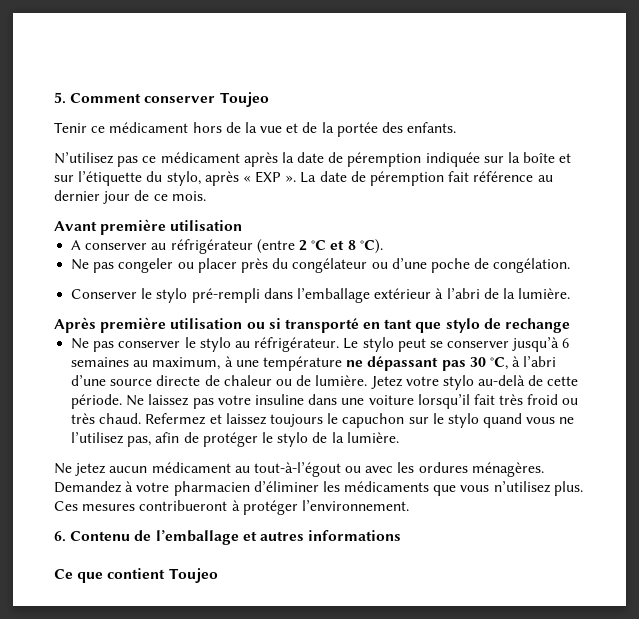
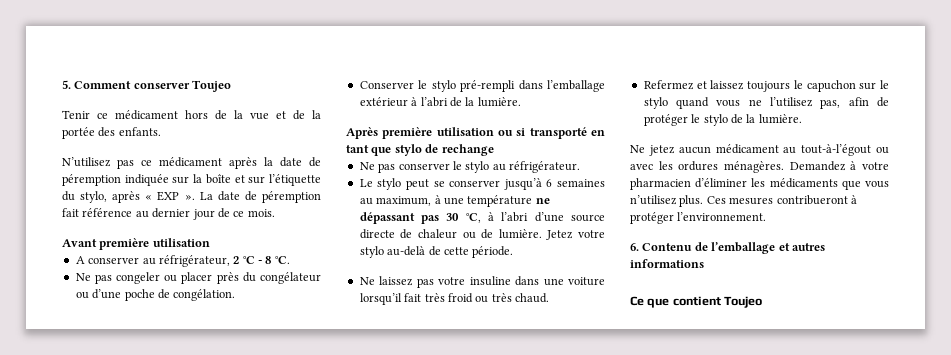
- A conserver au réfrigérateur (entre 2 °C et 8 °C).
+ A conserver au réfrigérateur, 2 °C - 8 °C.
- Ne pas conserver le stylo au réfrigérateur. Le stylo peut se conserver jusqu’à 6 semaines au maximum, à une température ne dépassant pas 30 °C, à l’abri d’une source directe de chaleur ou de lumière.
+ Ne pas conserver le stylo au réfrigérateur.
+ Le stylo peut se conserver jusqu’à 6 semaines au maximum, à une température ne dépassant pas 30 °C, à l’abri d’une source directe de chaleur ou de lumière.
- Jetez votre stylo au-delà de cette période. Ne laissez pas votre insuline dans une voiture lorsqu’il fait très froid ou très chaud. Refermez et laissez toujours le capuchon sur le stylo quand vous ne l’utilisez pas, afin de protéger le stylo de la lumière.
+ Jetez votre stylo au-delà de cette période.
+ Ne laissez pas votre insuline dans une voiture lorsqu’il fait très froid ou très chaud.
+ Refermez et laissez toujours le capuchon sur le stylo quand vous ne l’utilisez pas, afin de protéger le stylo de la lumière.

